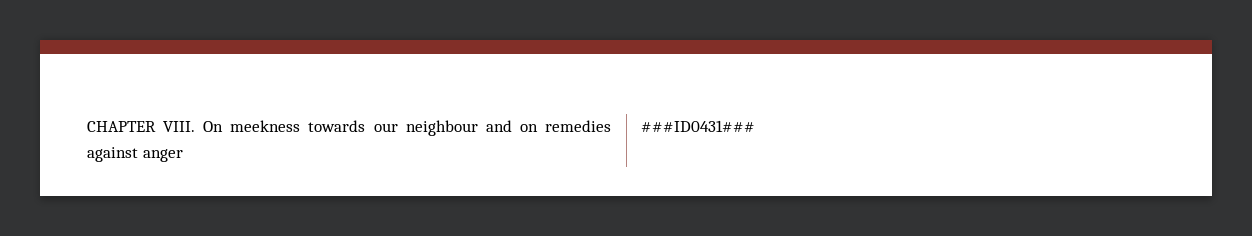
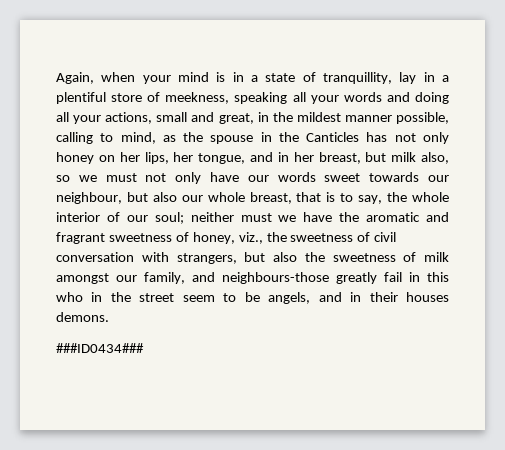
- CHAPTER VIII. On meekness towards our neighbour and on remedies against anger
- ###ID0431###
+ Again, when your mind is in a state of tranquillity, lay in a plentiful store of meekness, speaking all your words and doing all your actions, small and great, in the mildest manner possible, calling to mind, as the spouse in the Canticles has not only honey on her lips, her tongue, and in her breast, but milk also, so we must not only have our words sweet towards our neighbour, but also our whole breast, that is to say, the whole interior of our soul; neither must we have the aromatic and fragrant sweetness of honey, viz., the sweetness of civil conversation with strangers, but also the sweetness of milk amongst our family, and neighbours-those greatly fail in this who in the street seem to be angels, and in their houses demons.
+ ###ID0434###

